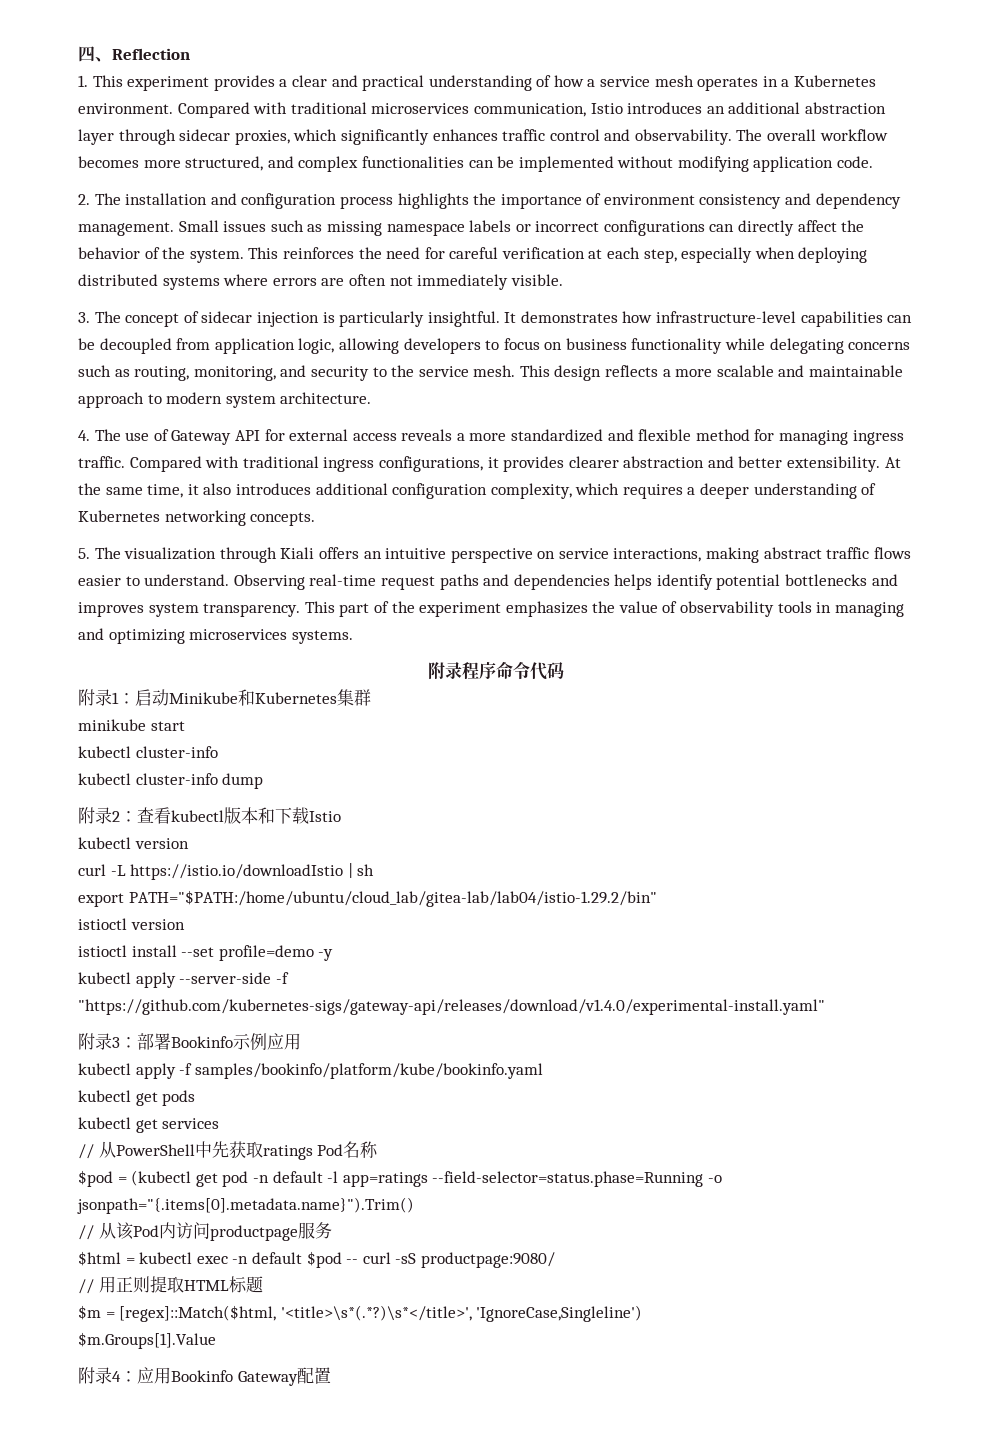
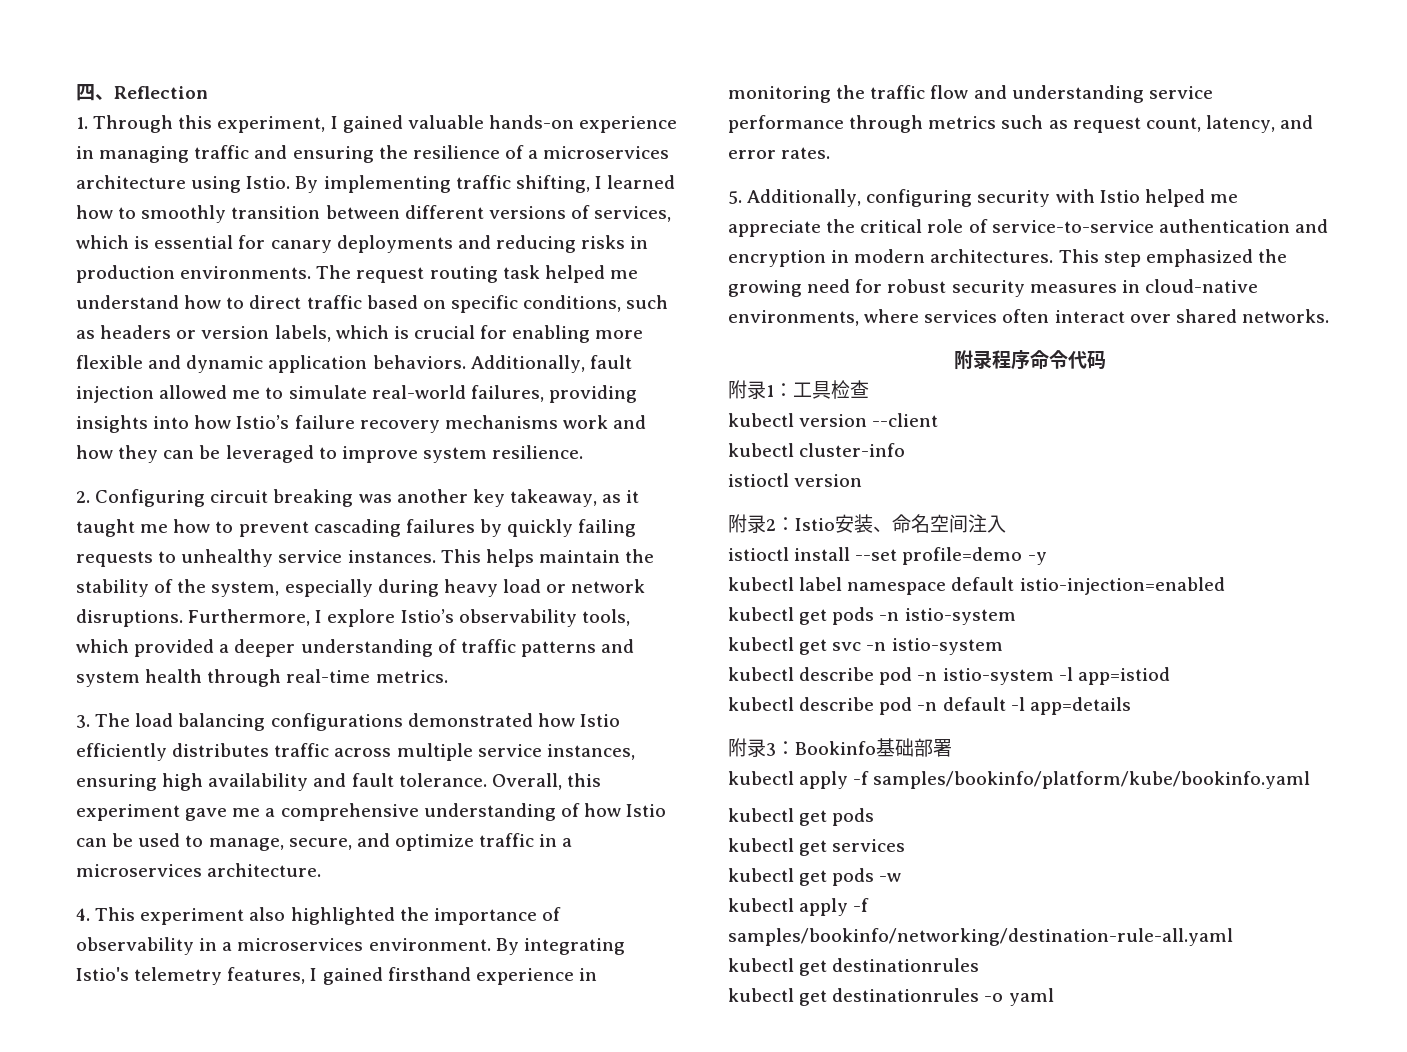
- 1. This experiment provides a clear and practical understanding of how a service mesh operates in a Kubernetes environment. Compared with traditional microservices communication, Istio introduces an additional abstraction layer through sidecar proxies, which significantly enhances traffic control and observability. The overall workflow becomes more structured, and complex functionalities can be implemented without modifying application code.
- 2. The installation and configuration process highlights the importance of environment consistency and dependency management. Small issues such as missing namespace labels or incorrect configurations can directly affect the behavior of the system. This reinforces the need for careful verification at each step, especially when deploying distributed systems where errors are often not immediately visible.
- 3. The concept of sidecar injection is particularly insightful. It demonstrates how infrastructure-level capabilities can be decoupled from application logic, allowing developers to focus on business functionality while delegating concerns such as routing, monitoring, and security to the service mesh. This design reflects a more scalable and maintainable approach to modern system architecture.
- 4. The use of Gateway API for external access reveals a more standardized and flexible method for managing ingress traffic. Compared with traditional ingress configurations, it provides clearer abstraction and better extensibility. At the same time, it also introduces additional configuration complexity, which requires a deeper understanding of Kubernetes networking concepts.
- 5. The visualization through Kiali offers an intuitive perspective on service interactions, making abstract traffic flows easier to understand. Observing real-time request paths and dependencies helps identify potential bottlenecks and improves system transparency. This part of the experiment emphasizes the value of observability tools in managing and optimizing microservices systems.
+ 1. Through this experiment, I gained valuable hands-on experience in managing traffic and ensuring the resilience of a microservices architecture using Istio. By implementing traffic shifting, I learned how to smoothly transition between different versions of services, which is essential for canary deployments and reducing risks in production environments. The request routing task helped me understand how to direct traffic based on specific conditions, such as headers or version labels, which is crucial for enabling more flexible and dynamic application behaviors. Additionally, fault injection allowed me to simulate real-world failures, providing insights into how Istio’s failure recovery mechanisms work and how they can be leveraged to improve system resilience.
+ 2. Configuring circuit breaking was another key takeaway, as it taught me how to prevent cascading failures by quickly failing requests to unhealthy service instances. This helps maintain the stability of the system, especially during heavy load or network disruptions. Furthermore, I explore Istio’s observability tools, which provided a deeper understanding of traffic patterns and system health through real-time metrics.
+ 3. The load balancing configurations demonstrated how Istio efficiently distributes traffic across multiple service instances, ensuring high availability and fault tolerance. Overall, this experiment gave me a comprehensive understanding of how Istio can be used to manage, secure, and optimize traffic in a microservices architecture.
+ 4. This experiment also highlighted the importance of observability in a microservices environment. By integrating Istio's telemetry features, I gained firsthand experience in monitoring the traffic flow and understanding service performance through metrics such as request count, latency, and error rates.
+ 5. Additionally, configuring security with Istio helped me appreciate the critical role of service-to-service authentication and encryption in modern architectures. This step emphasized the growing need for robust security measures in cloud-native environments, where services often interact over shared networks.
- 附录1：启动Minikube和Kubernetes集群
- minikube start
+ 附录1：工具检查
+ kubectl version --client
- kubectl cluster-info dump
+ istioctl version
- 附录2：查看kubectl版本和下载Istio
- kubectl version
- curl -L https://istio.io/downloadIstio | sh
- export PATH="$PATH:/home/ubuntu/cloud_lab/gitea-lab/lab04/istio-1.29.2/bin"
- istioctl version
+ 附录2：Istio安装、命名空间注入
- kubectl apply --server-side -f "https://github.com/kubernetes-sigs/gateway-api/releases/download/v1.4.0/experimental-install.yaml"
+ kubectl label namespace default istio-injection=enabled
+ kubectl get pods -n istio-system
+ kubectl get svc -n istio-system
+ kubectl describe pod -n istio-system -l app=istiod
+ kubectl describe pod -n default -l app=details
- 附录3：部署Bookinfo示例应用
+ 附录3：Bookinfo基础部署
- // 从PowerShell中先获取ratings Pod名称
- $pod = (kubectl get pod -n default -l app=ratings --field-selector=status.phase=Running -o jsonpath="{.items[0].metadata.name}").Trim()
- // 从该Pod内访问productpage服务
- $html = kubectl exec -n default $pod -- curl -sS productpage:9080/
- // 用正则提取HTML标题
- $m = [regex]::Match($html, '<title>\s*(.*?)\s*</title>', 'IgnoreCase,Singleline')
- $m.Groups[1].Value
- 附录4：应用Bookinfo Gateway配置
+ kubectl get pods -w
+ kubectl apply -f samples/bookinfo/networking/destination-rule-all.yaml
+ kubectl get destinationrules
+ kubectl get destinationrules -o yaml

